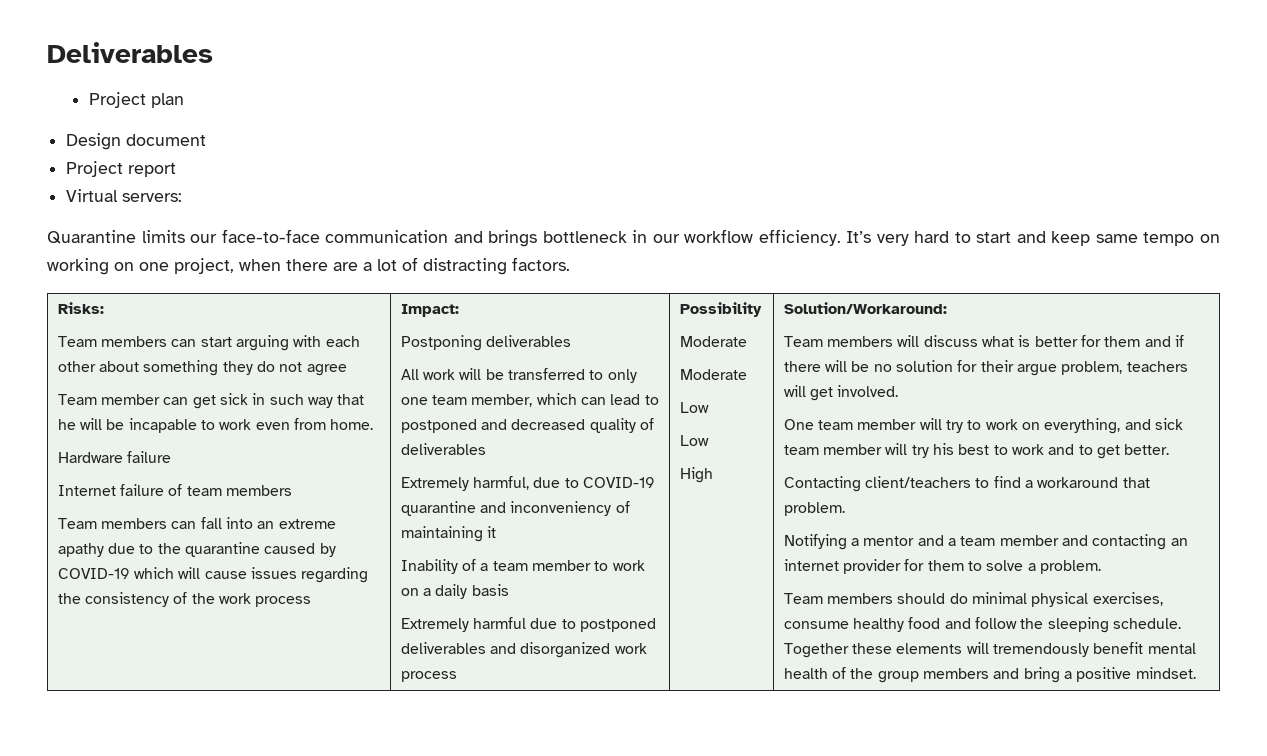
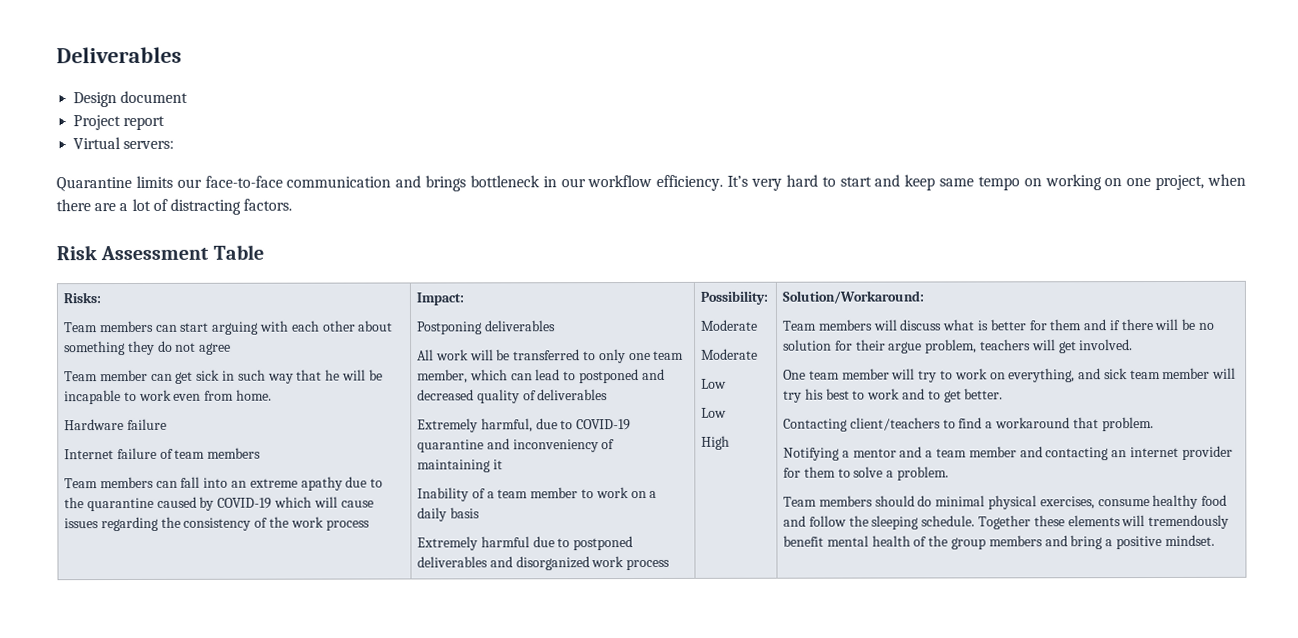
- Project plan
+ Risk Assessment Table
- Possibility
+ Possibility:

